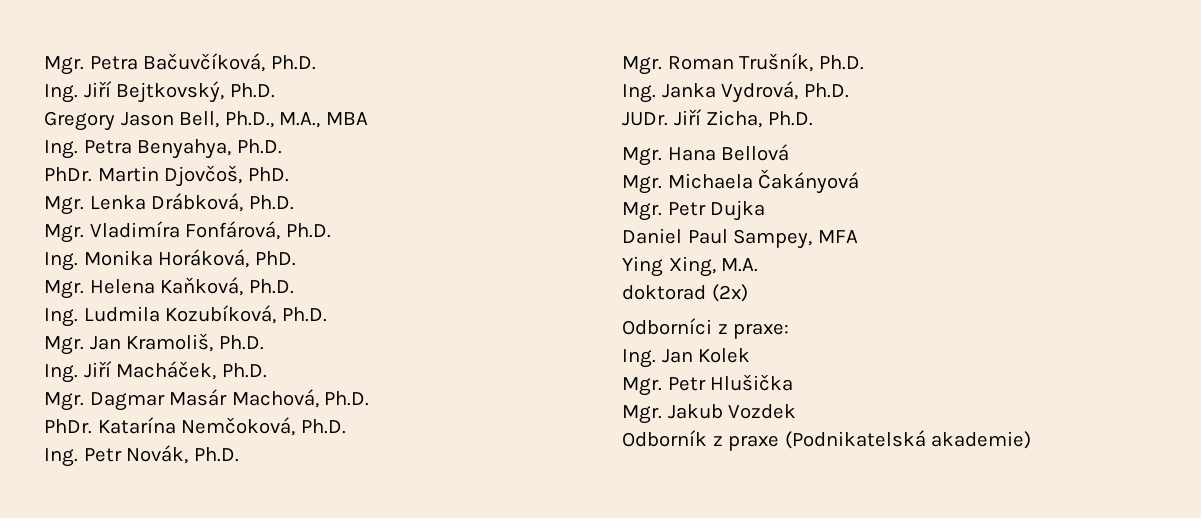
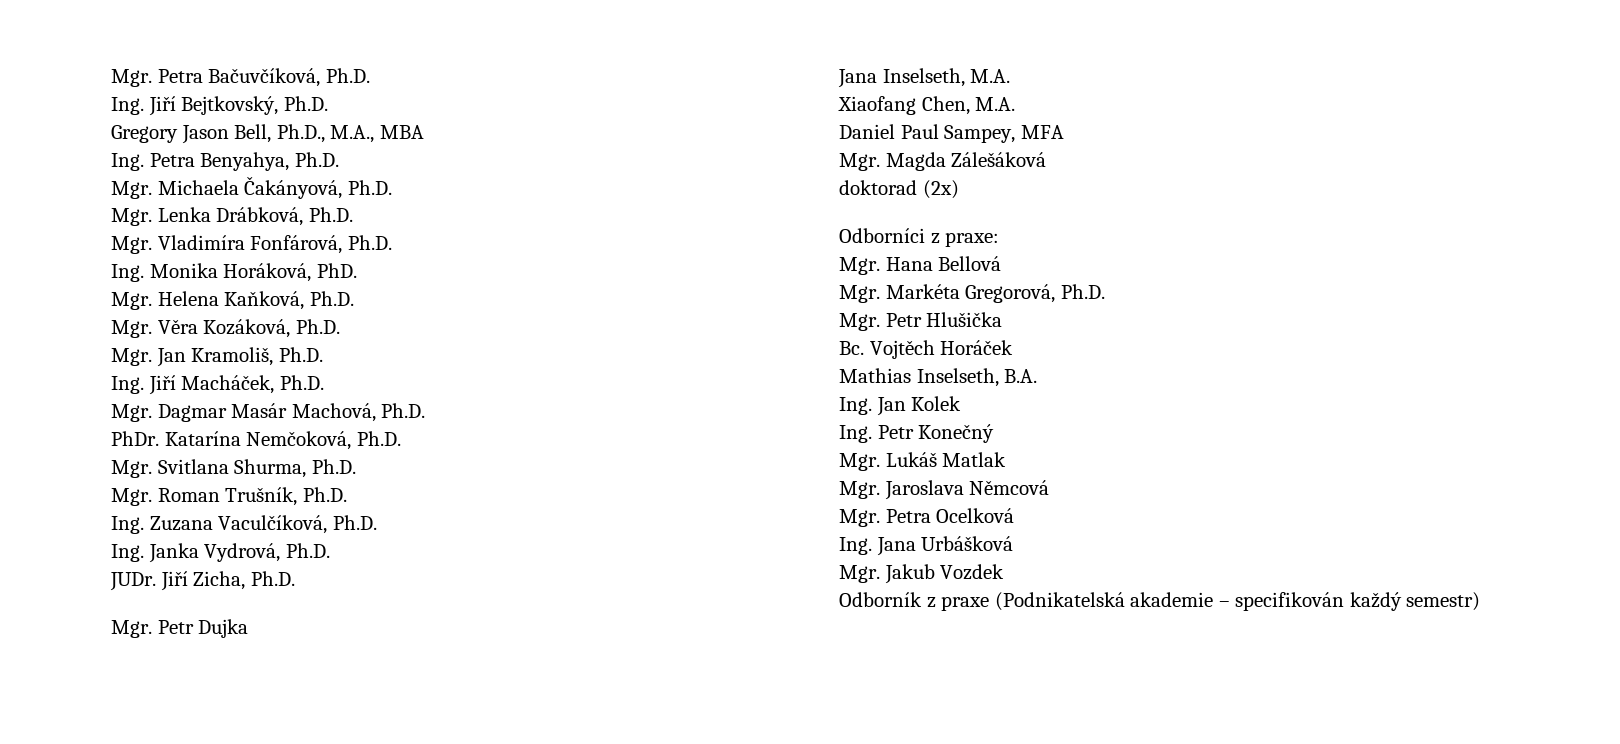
- PhDr. Martin Djovčoš, PhD.
+ Mgr. Michaela Čakányová, Ph.D.
- Ing. Ludmila Kozubíková, Ph.D.
+ Mgr. Věra Kozáková, Ph.D.
- Ing. Petr Novák, Ph.D.
+ Mgr. Svitlana Shurma, Ph.D.
+ Ing. Zuzana Vaculčíková, Ph.D.
- Mgr. Hana Bellová
- Mgr. Michaela Čakányová
  Mgr. Petr Dujka
+ Jana Inselseth, M.A.
+ Xiaofang Chen, M.A.
- Ying Xing, M.A.
+ Mgr. Magda Zálešáková
+ Mgr. Hana Bellová
+ Mgr. Markéta Gregorová, Ph.D.
+ Mgr. Petr Hlušička
+ Bc. Vojtěch Horáček
+ Mathias Inselseth, B.A.
  Ing. Jan Kolek
- Mgr. Petr Hlušička
+ Ing. Petr Konečný
+ Mgr. Lukáš Matlak
+ Mgr. Jaroslava Němcová
+ Mgr. Petra Ocelková
+ Ing. Jana Urbášková
- Odborník z praxe (Podnikatelská akademie)
+ Odborník z praxe (Podnikatelská akademie – specifikován každý semestr)

